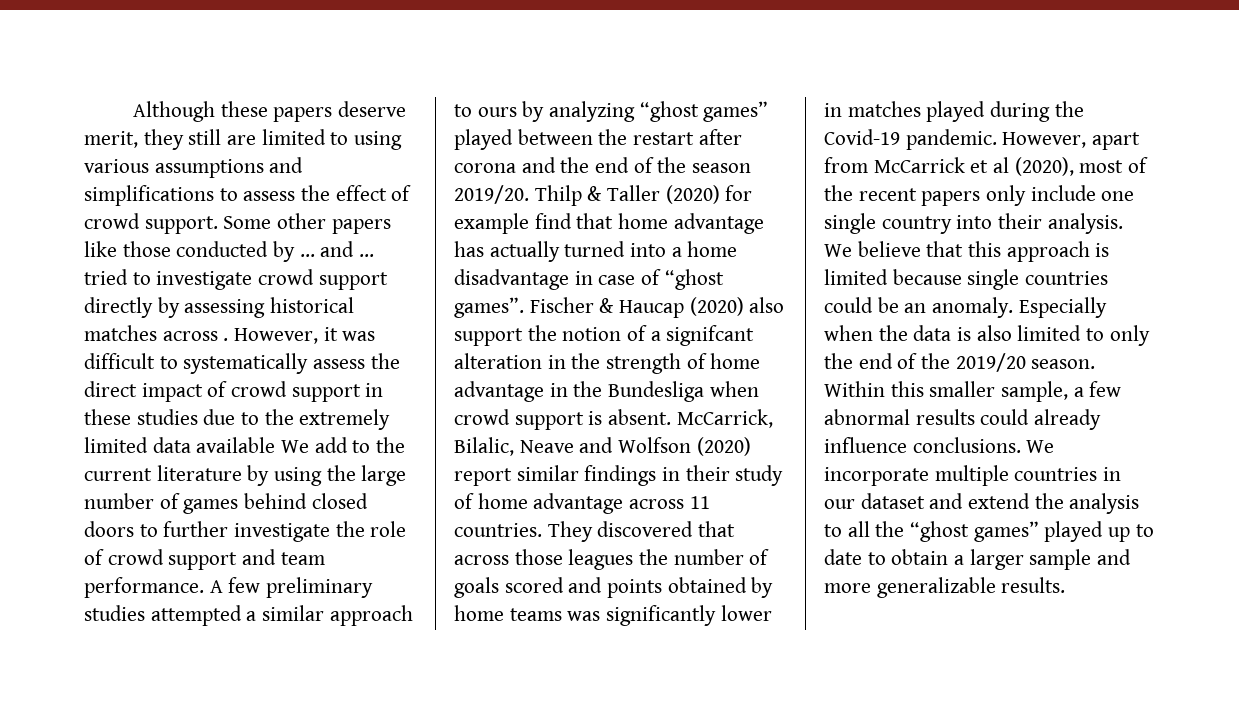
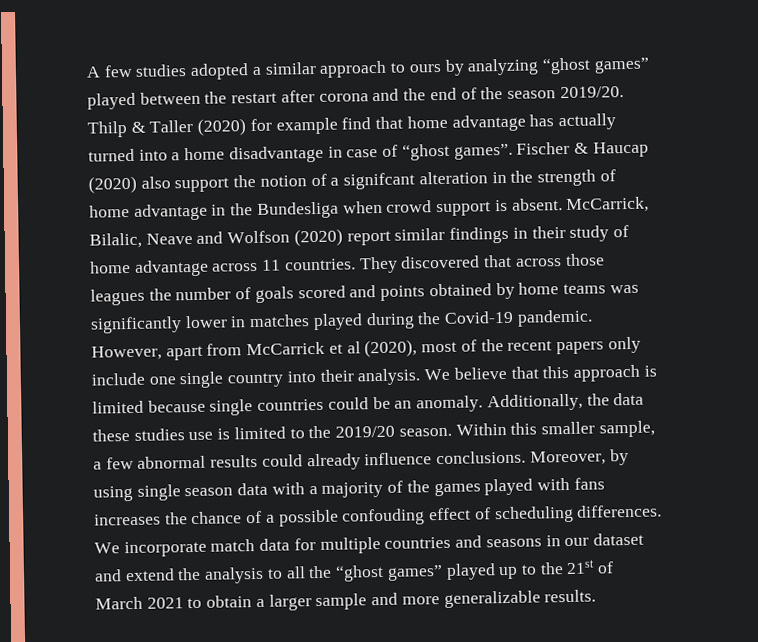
- Although these papers deserve merit, they still are limited to using various assumptions and simplifications to assess the effect of crowd support. Some other papers like those conducted by … and … tried to investigate crowd support directly by assessing historical matches across . However, it was difficult to systematically assess the direct impact of crowd support in these studies due to the extremely limited data available We add to the current literature by using the large number of games behind closed doors to further investigate the role of crowd support and team performance. A few preliminary studies attempted a similar approach to ours by analyzing “ghost games” played between the restart after corona and the end of the season 2019/20.
+ A few studies adopted a similar approach to ours by analyzing “ghost games” played between the restart after corona and the end of the season 2019/20.
- Especially when the data is also limited to only the end of the 2019/20 season.
+ Additionally, the data these studies use is limited to the 2019/20 season.
- We incorporate multiple countries in our dataset and extend the analysis to all the “ghost games” played up to date to obtain a larger sample and more generalizable results.
+ Moreover, by using single season data with a majority of the games played with fans increases the chance of a possible confouding effect of scheduling differences. We incorporate match data for multiple countries and seasons in our dataset and extend the analysis to all the “ghost games” played up to the 21st of March 2021 to obtain a larger sample and more generalizable results.

